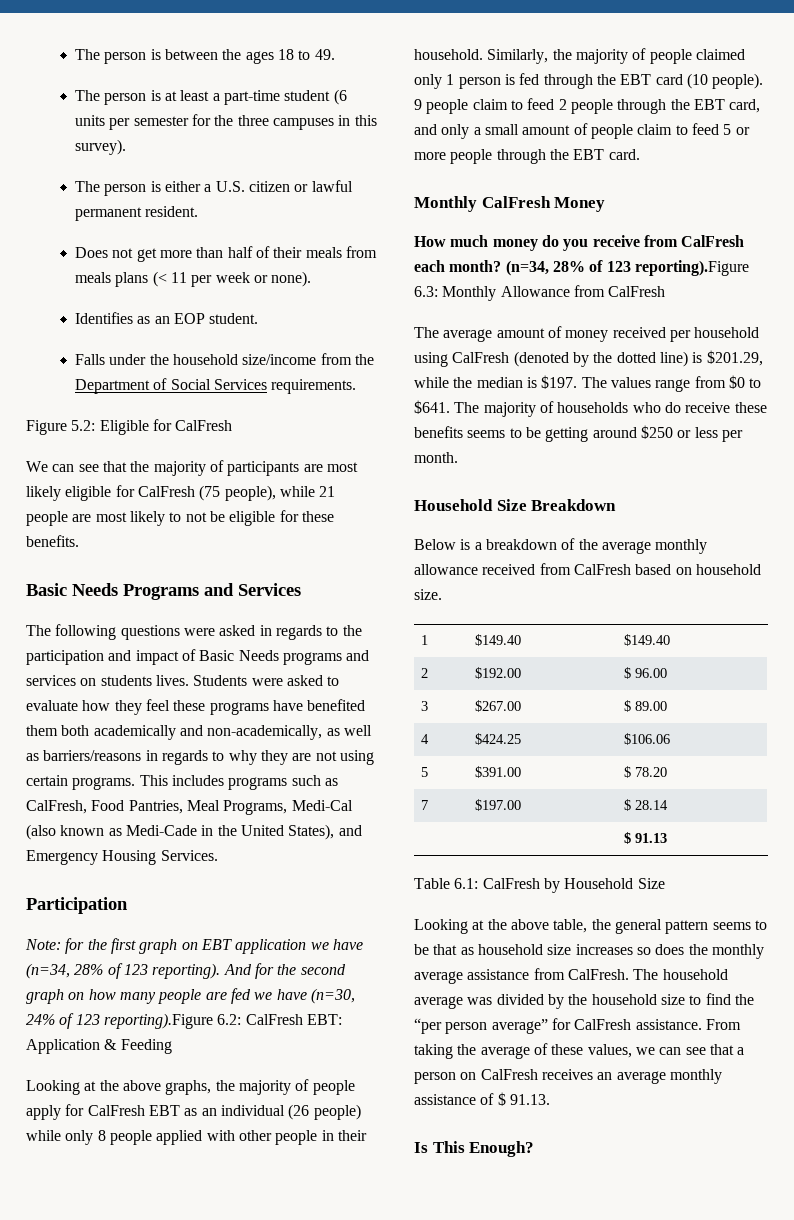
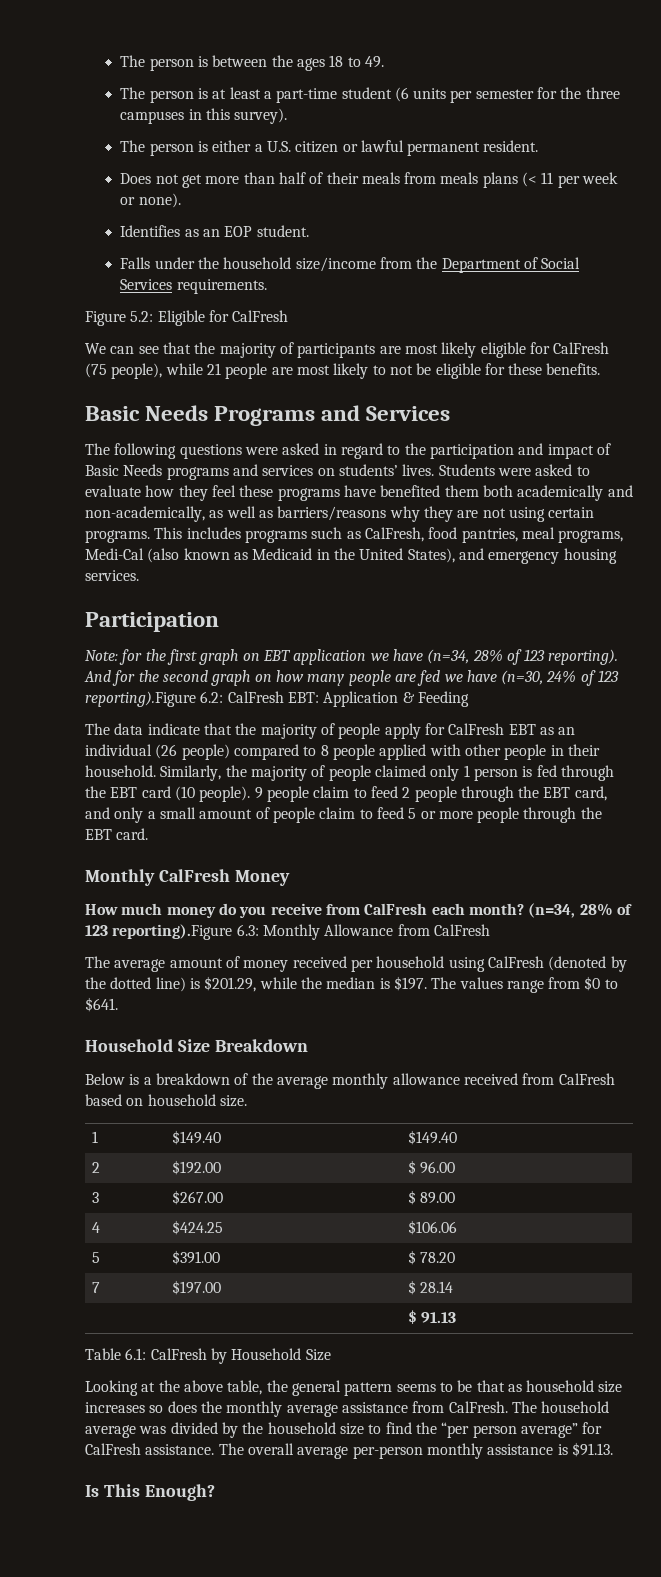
- The following questions were asked in regards to the participation and impact of Basic Needs programs and services on students lives.
+ The following questions were asked in regard to the participation and impact of Basic Needs programs and services on students’ lives.
- Students were asked to evaluate how they feel these programs have benefited them both academically and non-academically, as well as barriers/reasons in regards to why they are not using certain programs.
+ Students were asked to evaluate how they feel these programs have benefited them both academically and non-academically, as well as barriers/reasons why they are not using certain programs.
- This includes programs such as CalFresh, Food Pantries, Meal Programs, Medi-Cal (also known as Medi-Cade in the United States), and Emergency Housing Services.
+ This includes programs such as CalFresh, food pantries, meal programs, Medi-Cal (also known as Medicaid in the United States), and emergency housing services.
- Looking at the above graphs, the majority of people apply for CalFresh EBT as an individual (26 people) while only 8 people applied with other people in their household.
+ The data indicate that the majority of people apply for CalFresh EBT as an individual (26 people) compared to 8 people applied with other people in their household.
- The majority of households who do receive these benefits seems to be getting around $250 or less per month.
- From taking the average of these values, we can see that a person on CalFresh receives an average monthly assistance of $ 91.13.
+ The overall average per-person monthly assistance is $91.13.

